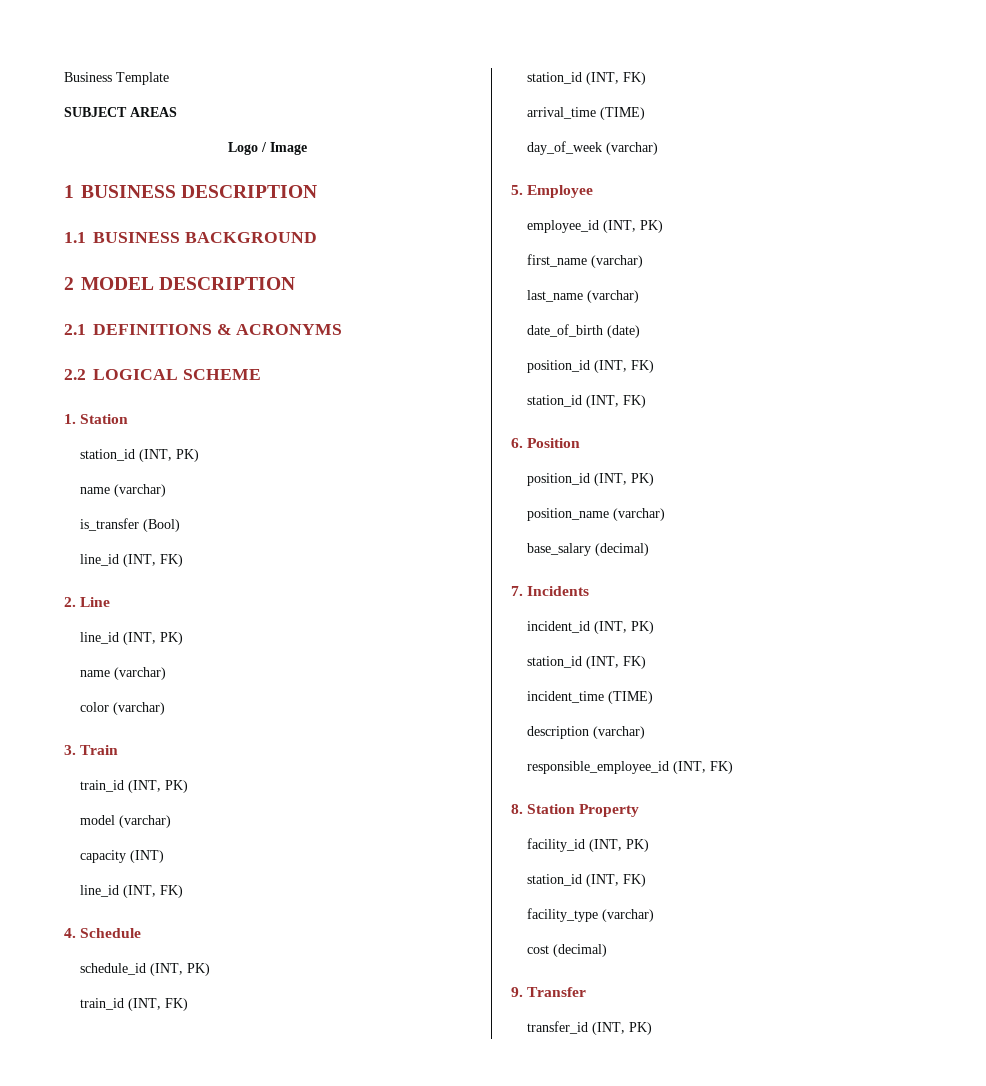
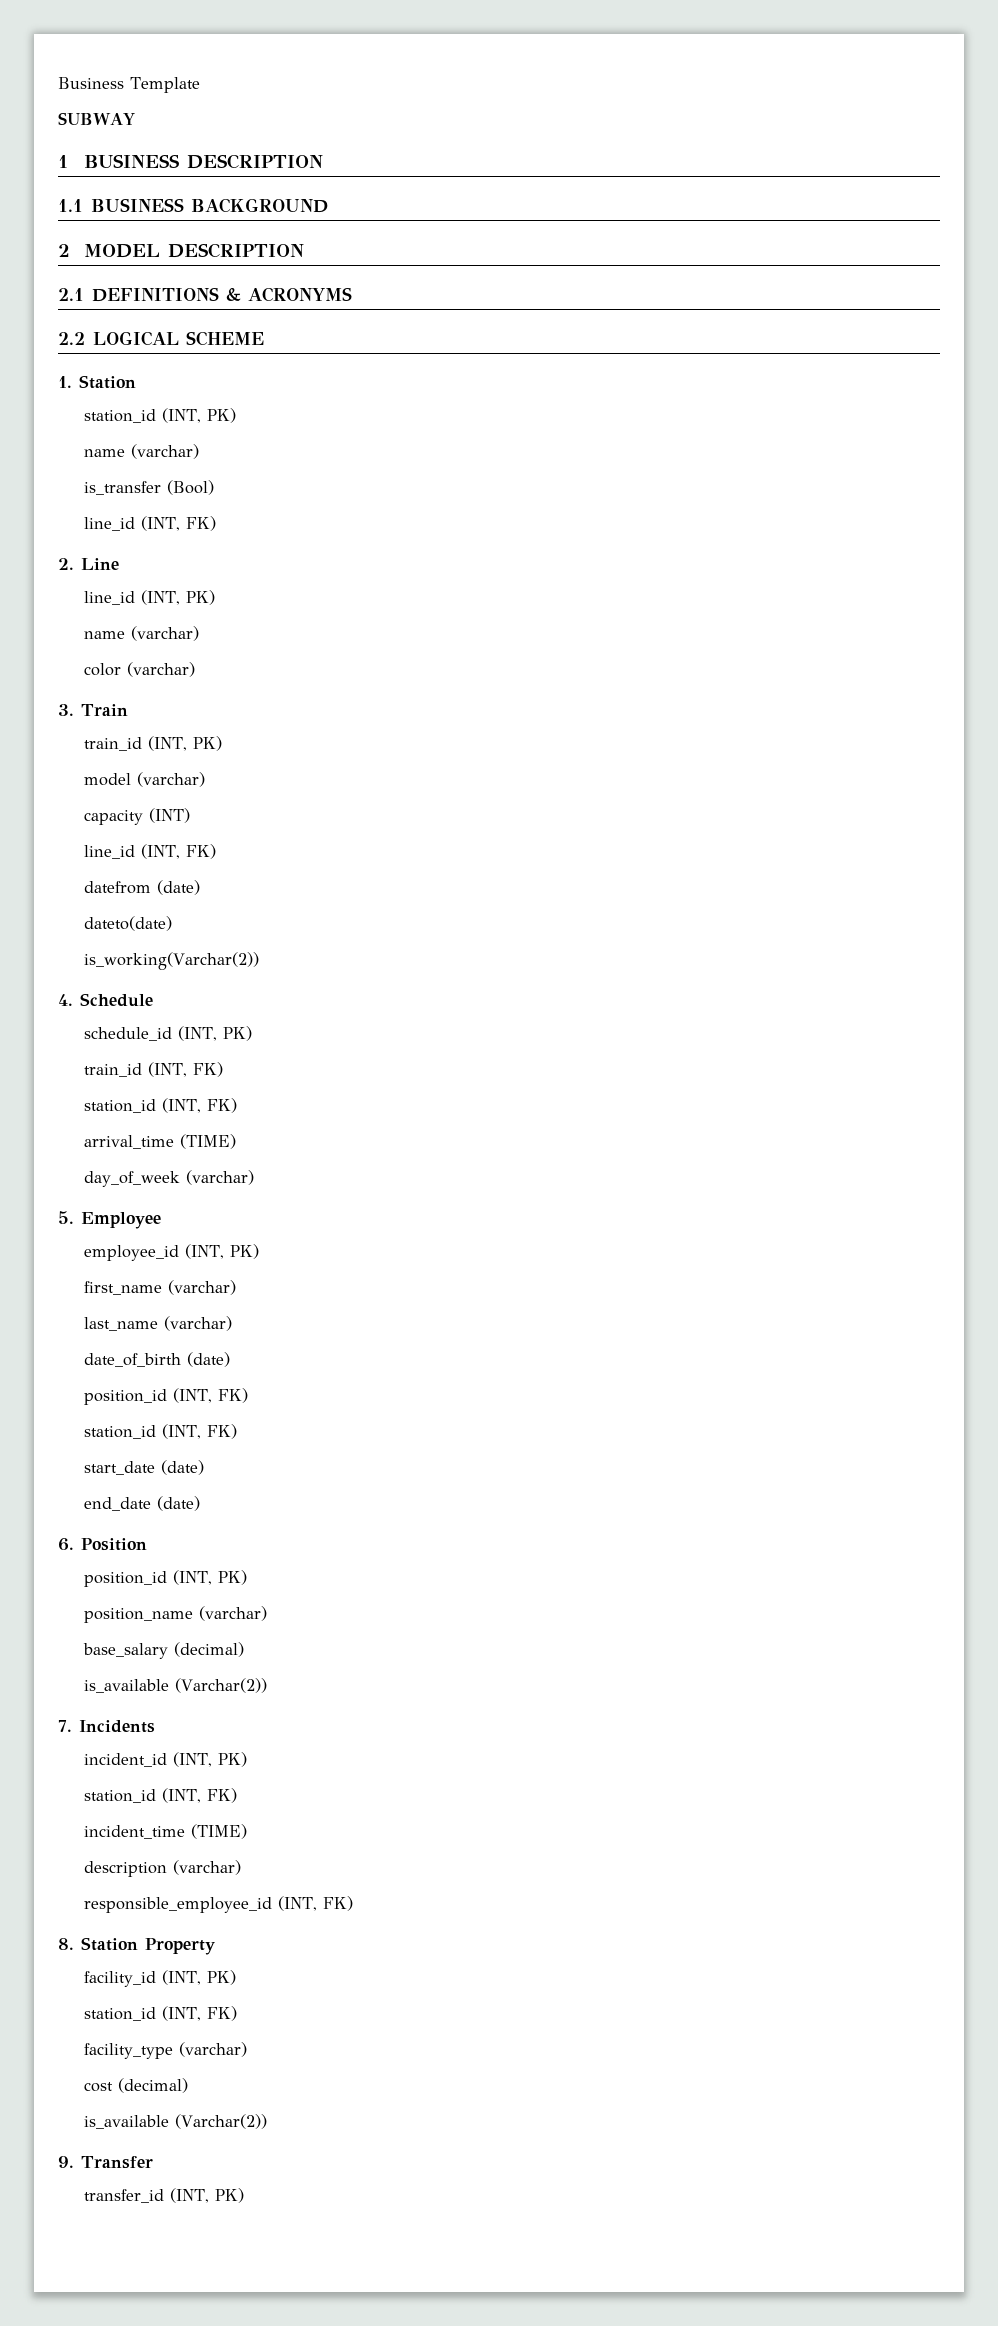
- SUBJECT AREAS
- Logo / Image
+ SUBWAY
+ datefrom (date)
+ dateto(date)
+ is_working(Varchar(2))
+ start_date (date)
+ end_date (date)
  base_salary (decimal)
+ is_available (Varchar(2))
  cost (decimal)
+ is_available (Varchar(2))

